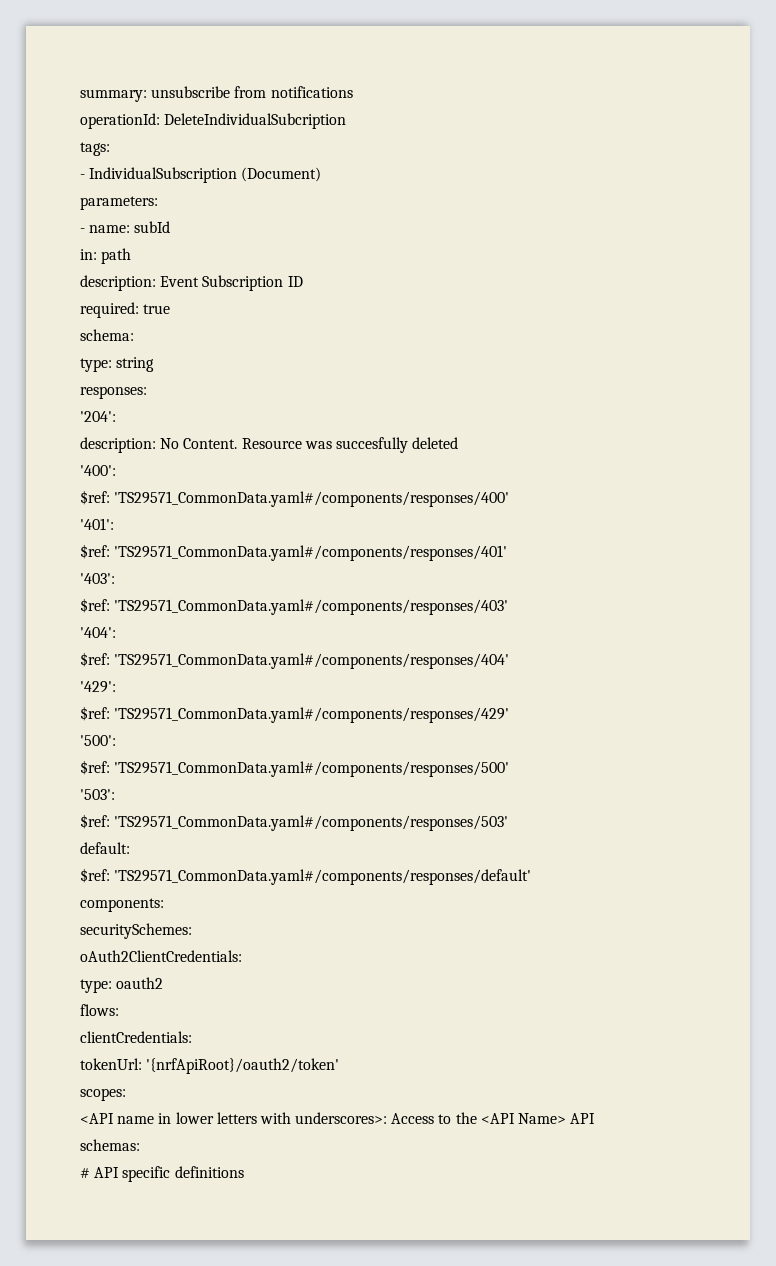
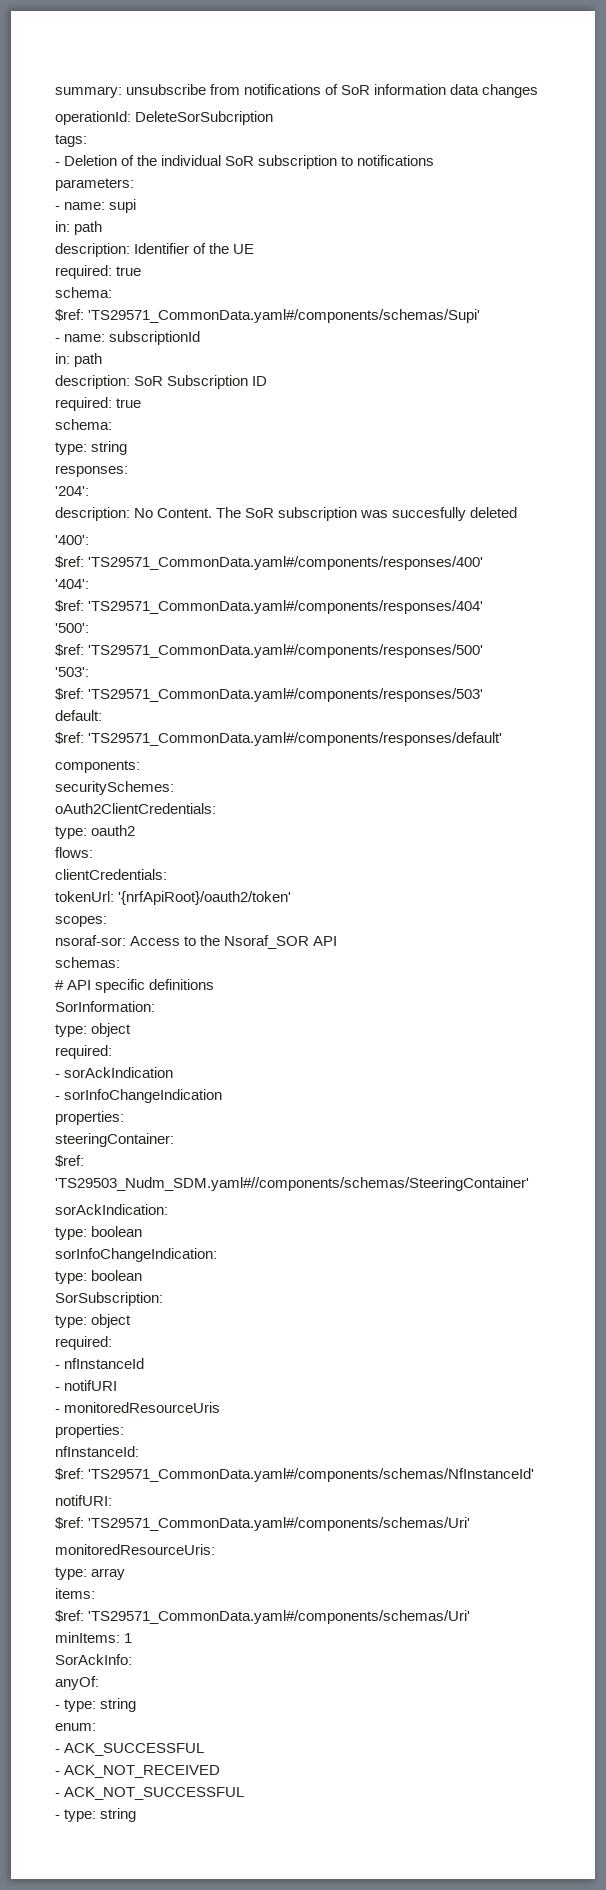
- summary: unsubscribe from notifications
+ summary: unsubscribe from notifications of SoR information data changes
- operationId: DeleteIndividualSubcription
+ operationId: DeleteSorSubcription
- - IndividualSubscription (Document)
+ - Deletion of the individual SoR subscription to notifications
- - name: subId
+ - name: supi
  in: path
- description: Event Subscription ID
+ description: Identifier of the UE
+ required: true
+ schema:
+ $ref: 'TS29571_CommonData.yaml#/components/schemas/Supi'
+ - name: subscriptionId
+ in: path
+ description: SoR Subscription ID
- Resource was succesfully deleted
+ The SoR subscription was succesfully deleted
- '401':
- $ref: 'TS29571_CommonData.yaml#/components/responses/401'
- '403':
- $ref: 'TS29571_CommonData.yaml#/components/responses/403'
- '429':
- $ref: 'TS29571_CommonData.yaml#/components/responses/429'
- <API name in lower letters with underscores>: Access to the <API Name> API
+ nsoraf-sor: Access to the Nsoraf_SOR API
+ SorInformation:
+ type: object
+ required:
+ - sorAckIndication
+ - sorInfoChangeIndication
+ properties:
+ steeringContainer:
+ $ref: 'TS29503_Nudm_SDM.yaml#//components/schemas/SteeringContainer'
+ sorAckIndication:
+ type: boolean
+ sorInfoChangeIndication:
+ type: boolean
+ SorSubscription:
+ type: object
+ required:
+ - nfInstanceId
+ - notifURI
+ - monitoredResourceUris
+ properties:
+ nfInstanceId:
+ $ref: 'TS29571_CommonData.yaml#/components/schemas/NfInstanceId'
+ notifURI:
+ $ref: 'TS29571_CommonData.yaml#/components/schemas/Uri'
+ monitoredResourceUris:
+ type: array
+ items:
+ $ref: 'TS29571_CommonData.yaml#/components/schemas/Uri'
+ minItems: 1
+ SorAckInfo:
+ anyOf:
+ - type: string
+ enum:
+ - ACK_SUCCESSFUL
+ - ACK_NOT_RECEIVED
+ - ACK_NOT_SUCCESSFUL
+ - type: string

